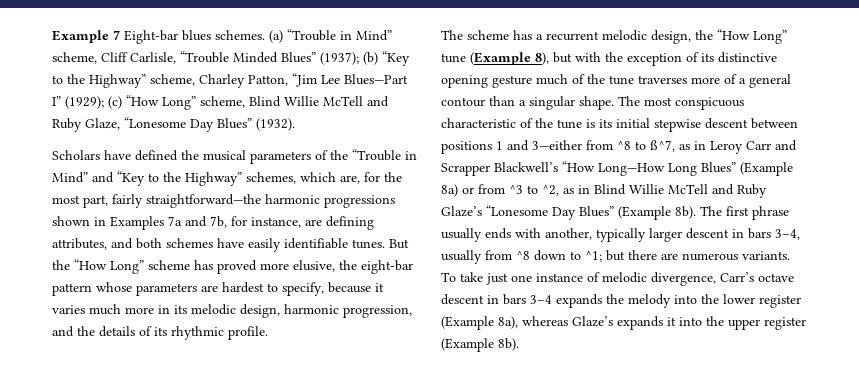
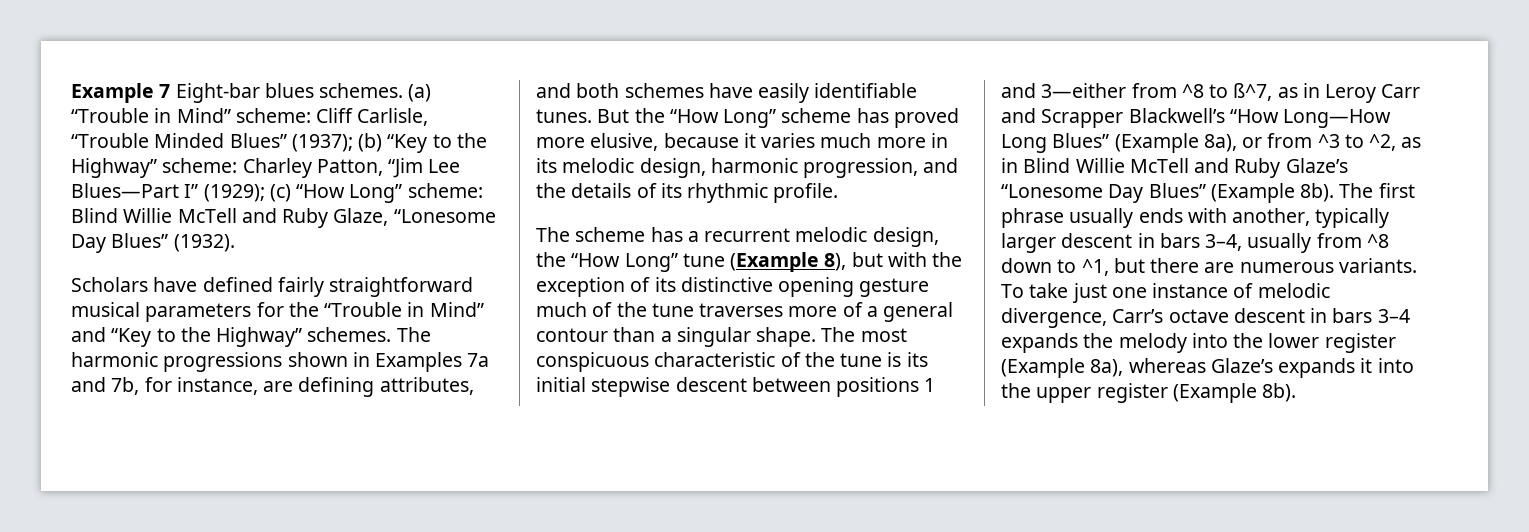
- (a) “Trouble in Mind” scheme, Cliff Carlisle, “Trouble Minded Blues” (1937); (b) “Key to the Highway” scheme, Charley Patton, “Jim Lee Blues—Part I” (1929); (c) “How Long” scheme, Blind Willie McTell and Ruby Glaze, “Lonesome Day Blues” (1932).
+ (a) “Trouble in Mind” scheme: Cliff Carlisle, “Trouble Minded Blues” (1937); (b) “Key to the Highway” scheme: Charley Patton, “Jim Lee Blues—Part I” (1929); (c) “How Long” scheme: Blind Willie McTell and Ruby Glaze, “Lonesome Day Blues” (1932).
- Scholars have defined the musical parameters of the “Trouble in Mind” and “Key to the Highway” schemes, which are, for the most part, fairly straightforward—the harmonic progressions shown in Examples 7a and 7b, for instance, are defining attributes, and both schemes have easily identifiable tunes.
+ Scholars have defined fairly straightforward musical parameters for the “Trouble in Mind” and “Key to the Highway” schemes. The harmonic progressions shown in Examples 7a and 7b, for instance, are defining attributes, and both schemes have easily identifiable tunes.
- But the “How Long” scheme has proved more elusive, the eight-bar pattern whose parameters are hardest to specify, because it varies much more in its melodic design, harmonic progression, and the details of its rhythmic profile.
+ But the “How Long” scheme has proved more elusive, because it varies much more in its melodic design, harmonic progression, and the details of its rhythmic profile.
- The most conspicuous characteristic of the tune is its initial stepwise descent between positions 1 and 3—either from ^8 to ß^7, as in Leroy Carr and Scrapper Blackwell’s “How Long—How Long Blues” (Example 8a) or from ^3 to ^2, as in Blind Willie McTell and Ruby Glaze’s “Lonesome Day Blues” (Example 8b).
+ The most conspicuous characteristic of the tune is its initial stepwise descent between positions 1 and 3—either from ^8 to ß^7, as in Leroy Carr and Scrapper Blackwell’s “How Long—How Long Blues” (Example 8a), or from ^3 to ^2, as in Blind Willie McTell and Ruby Glaze’s “Lonesome Day Blues” (Example 8b).
- The first phrase usually ends with another, typically larger descent in bars 3–4, usually from ^8 down to ^1; but there are numerous variants.
+ The first phrase usually ends with another, typically larger descent in bars 3–4, usually from ^8 down to ^1, but there are numerous variants.

